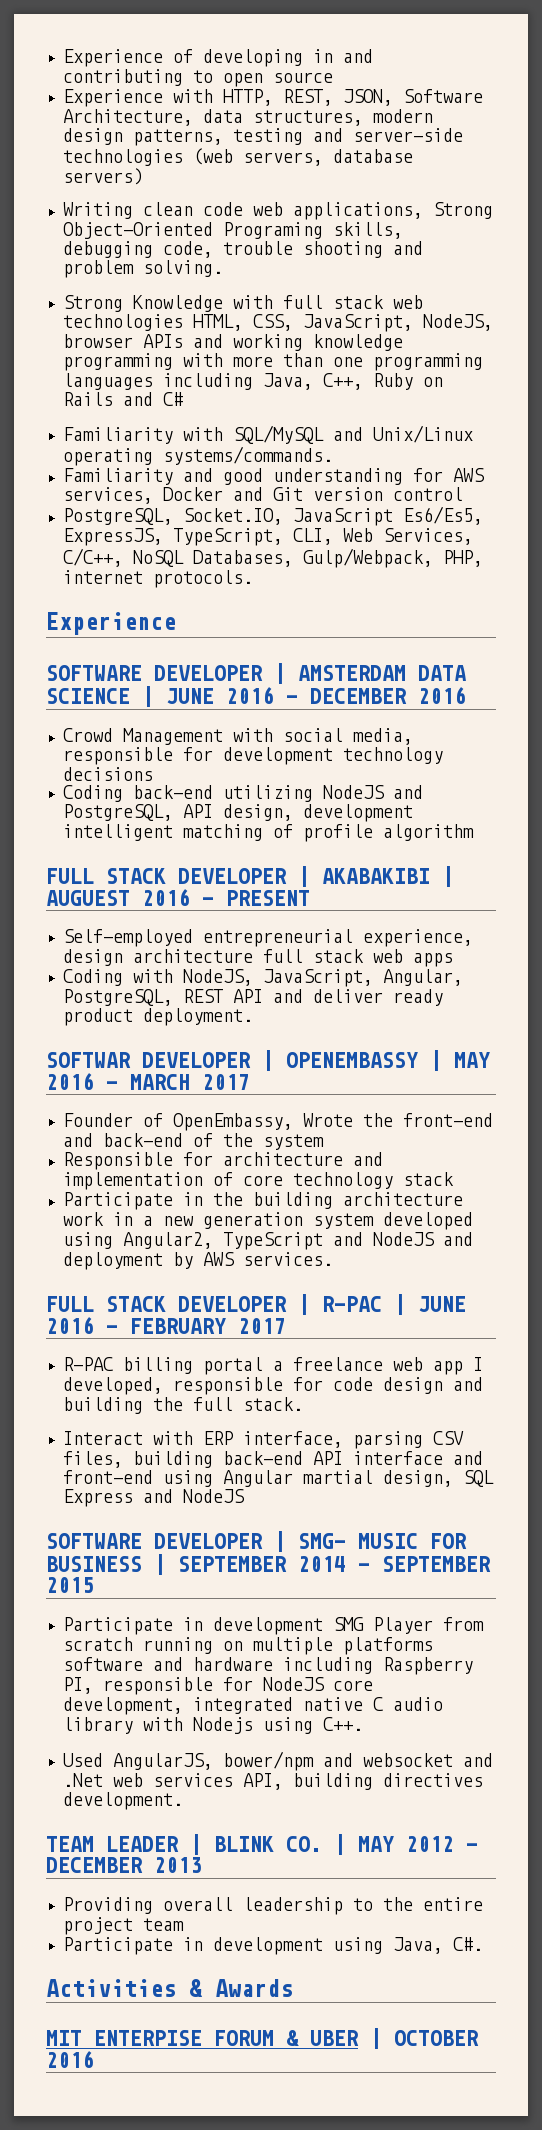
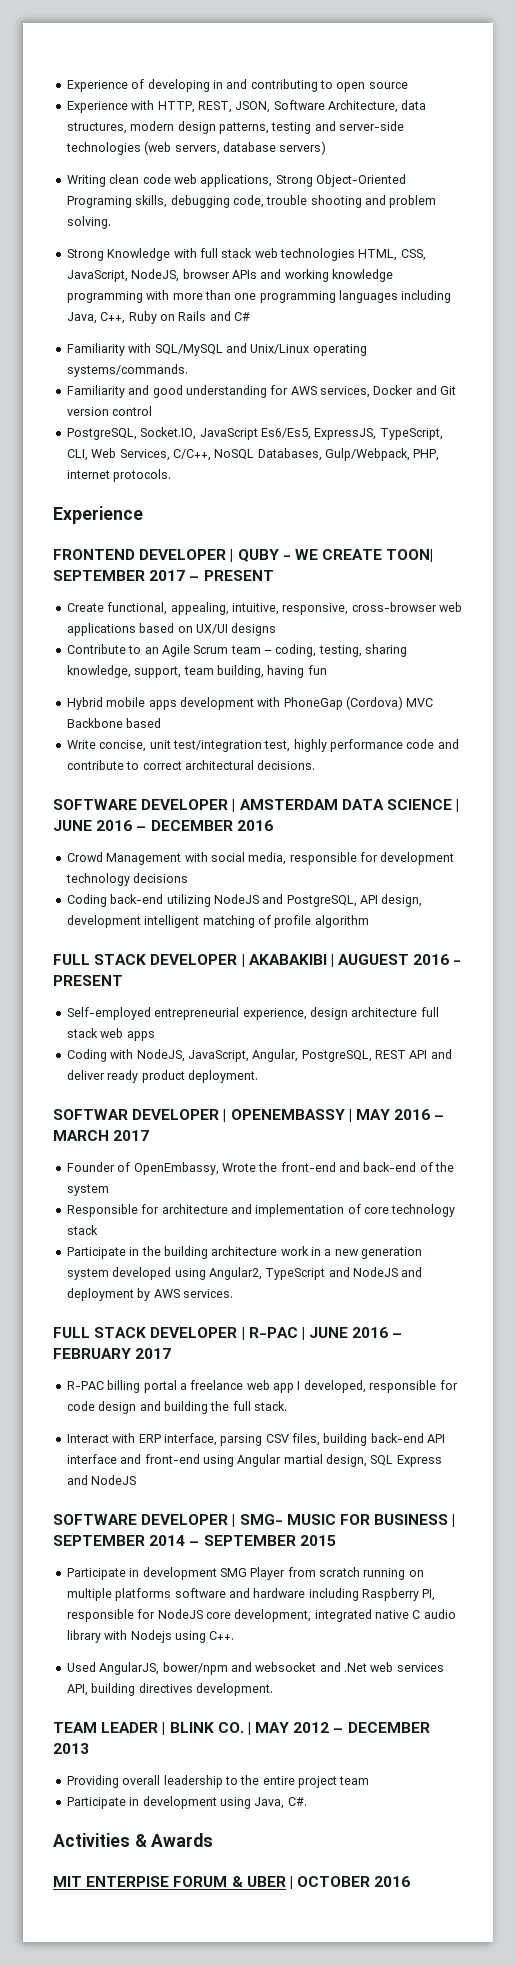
+ FRONTEND DEVELOPER | QUBY - WE CREATE TOON| SEPTEMBER 2017 – PRESENT
+ Create functional, appealing, intuitive, responsive, cross-browser web applications based on UX/UI designs
+ Contribute to an Agile Scrum team – coding, testing, sharing knowledge, support, team building, having fun
+ Hybrid mobile apps development with PhoneGap (Cordova) MVC Backbone based
+ Write concise, unit test/integration test, highly performance code and contribute to correct architectural decisions.

